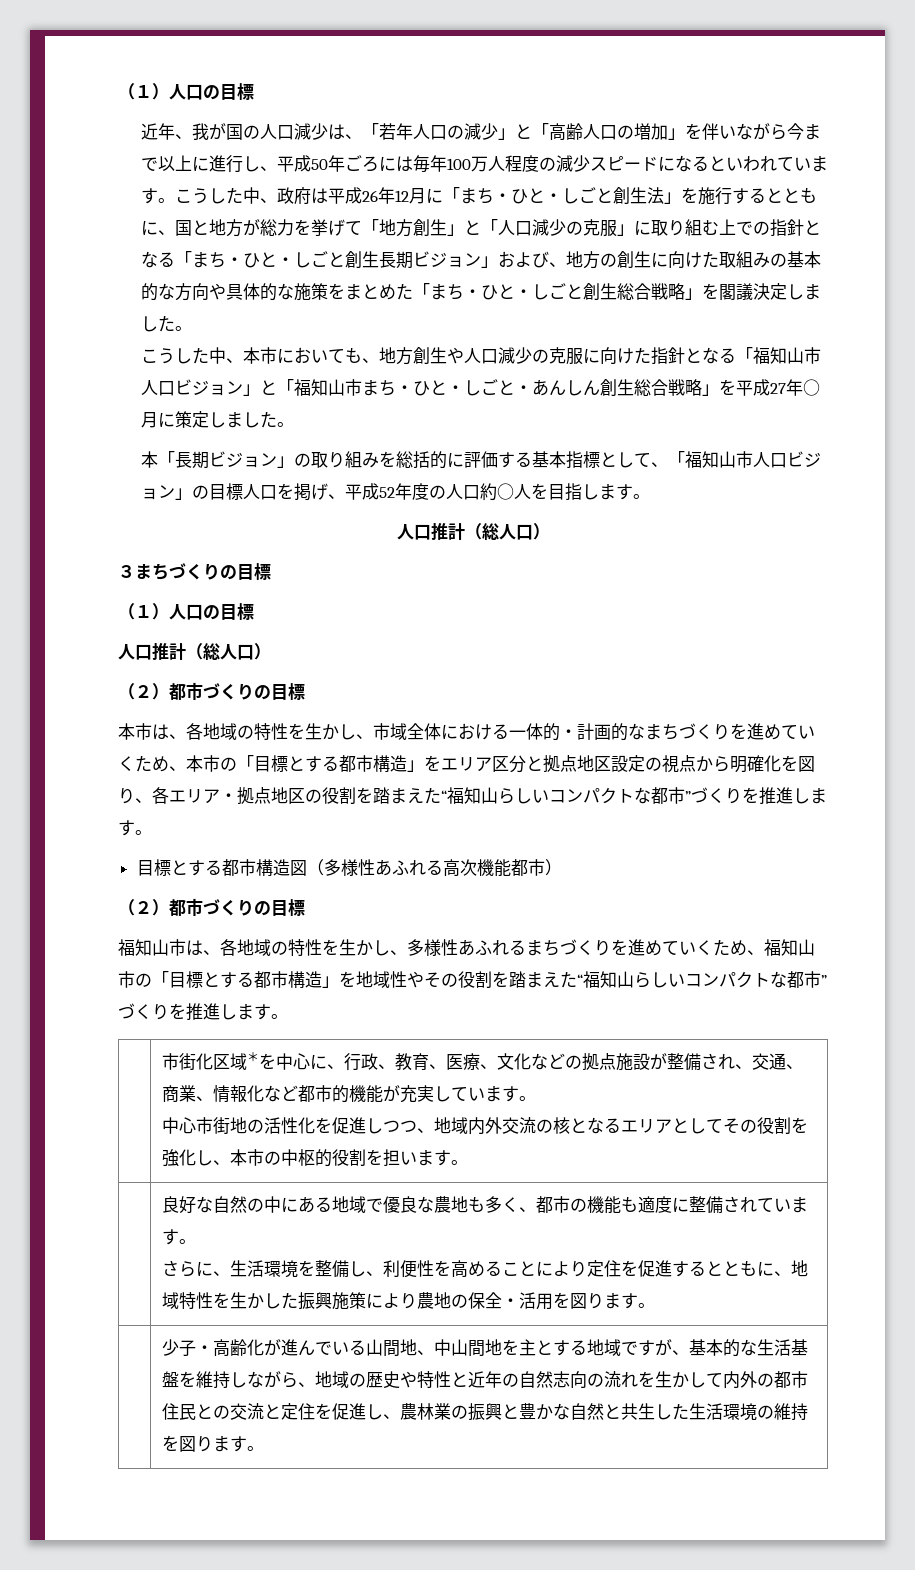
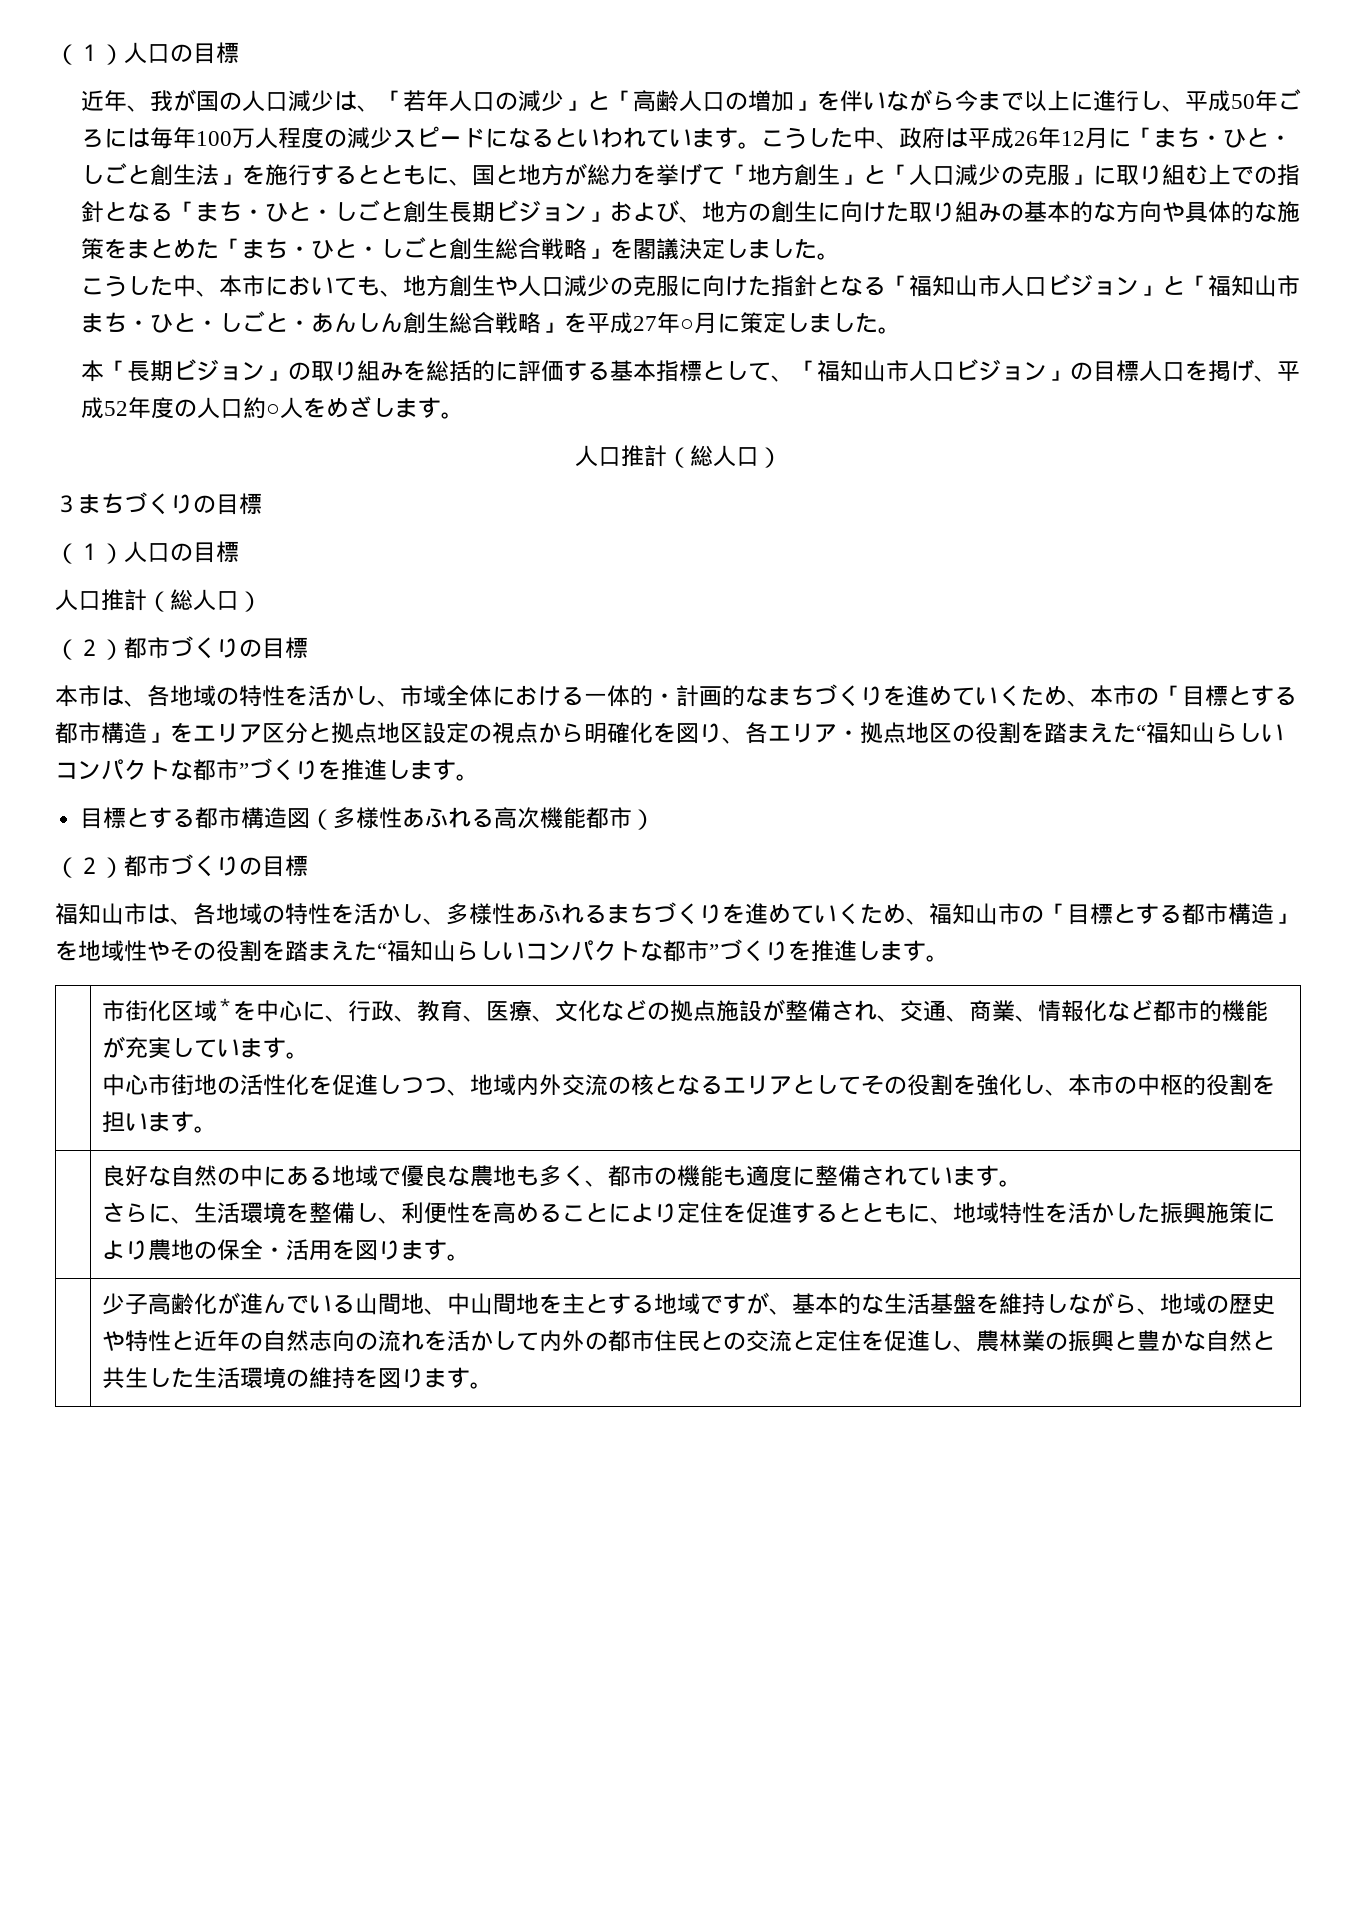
- こうした中、政府は平成26年12月に「まち・ひと・しごと創生法」を施行するとともに、国と地方が総力を挙げて「地方創生」と「人口減少の克服」に取り組む上での指針となる「まち・ひと・しごと創生長期ビジョン」および、地方の創生に向けた取組みの基本的な方向や具体的な施策をまとめた「まち・ひと・しごと創生総合戦略」を閣議決定しました。
+ こうした中、政府は平成26年12月に「まち・ひと・しごと創生法」を施行するとともに、国と地方が総力を挙げて「地方創生」と「人口減少の克服」に取り組む上での指針となる「まち・ひと・しごと創生長期ビジョン」および、地方の創生に向けた取り組みの基本的な方向や具体的な施策をまとめた「まち・ひと・しごと創生総合戦略」を閣議決定しました。
- 本「長期ビジョン」の取り組みを総括的に評価する基本指標として、「福知山市人口ビジョン」の目標人口を掲げ、平成52年度の人口約○人を目指します。
+ 本「長期ビジョン」の取り組みを総括的に評価する基本指標として、「福知山市人口ビジョン」の目標人口を掲げ、平成52年度の人口約○人をめざします。
- 本市は、各地域の特性を生かし、市域全体における一体的・計画的なまちづくりを進めていくため、本市の「目標とする都市構造」をエリア区分と拠点地区設定の視点から明確化を図り、各エリア・拠点地区の役割を踏まえた“福知山らしいコンパクトな都市”づくりを推進します。
+ 本市は、各地域の特性を活かし、市域全体における一体的・計画的なまちづくりを進めていくため、本市の「目標とする都市構造」をエリア区分と拠点地区設定の視点から明確化を図り、各エリア・拠点地区の役割を踏まえた“福知山らしいコンパクトな都市”づくりを推進します。
- 福知山市は、各地域の特性を生かし、多様性あふれるまちづくりを進めていくため、福知山市の「目標とする都市構造」を地域性やその役割を踏まえた“福知山らしいコンパクトな都市”づくりを推進します。
+ 福知山市は、各地域の特性を活かし、多様性あふれるまちづくりを進めていくため、福知山市の「目標とする都市構造」を地域性やその役割を踏まえた“福知山らしいコンパクトな都市”づくりを推進します。
- さらに、生活環境を整備し、利便性を高めることにより定住を促進するとともに、地域特性を生かした振興施策により農地の保全・活用を図ります。
+ さらに、生活環境を整備し、利便性を高めることにより定住を促進するとともに、地域特性を活かした振興施策により農地の保全・活用を図ります。
- 少子・高齢化が進んでいる山間地、中山間地を主とする地域ですが、基本的な生活基盤を維持しながら、地域の歴史や特性と近年の自然志向の流れを生かして内外の都市住民との交流と定住を促進し、農林業の振興と豊かな自然と共生した生活環境の維持を図ります。
+ 少子高齢化が進んでいる山間地、中山間地を主とする地域ですが、基本的な生活基盤を維持しながら、地域の歴史や特性と近年の自然志向の流れを活かして内外の都市住民との交流と定住を促進し、農林業の振興と豊かな自然と共生した生活環境の維持を図ります。

